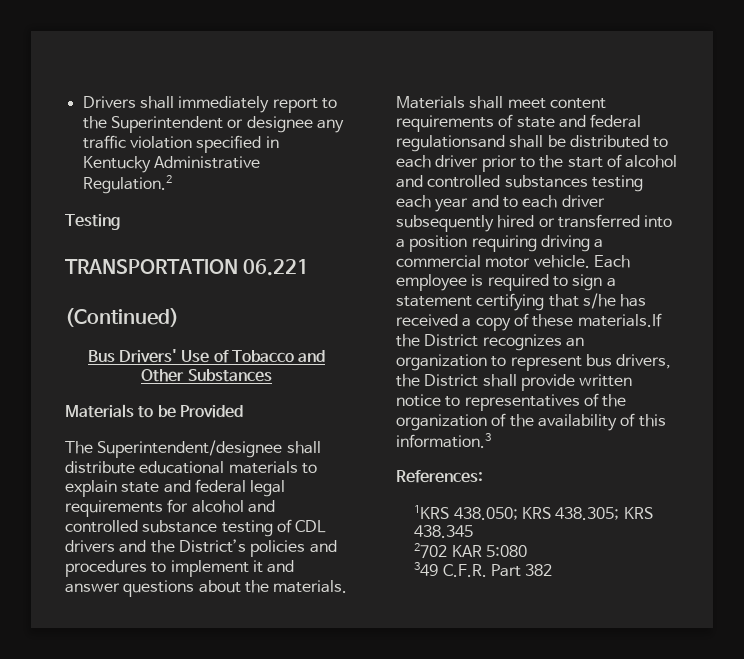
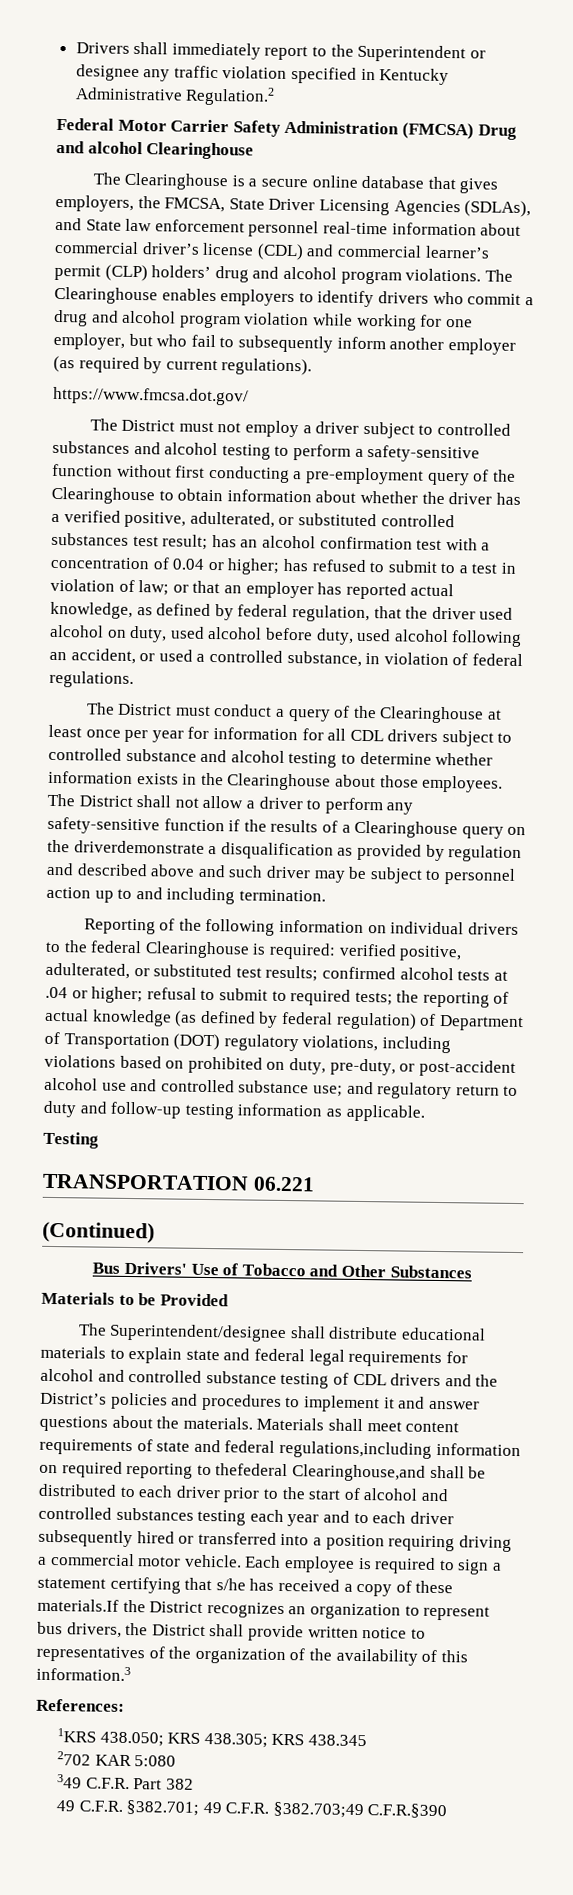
+ Federal Motor Carrier Safety Administration (FMCSA) Drug and alcohol Clearinghouse
+ The Clearinghouse is a secure online database that gives employers, the FMCSA, State Driver Licensing Agencies (SDLAs), and State law enforcement personnel real-time information about commercial driver’s license (CDL) and commercial learner’s permit (CLP) holders’ drug and alcohol program violations. The Clearinghouse enables employers to identify drivers who commit a drug and alcohol program violation while working for one employer, but who fail to subsequently inform another employer (as required by current regulations).
+ https://www.fmcsa.dot.gov/
+ The District must not employ a driver subject to controlled substances and alcohol testing to perform a safety-sensitive function without first conducting a pre-employment query of the Clearinghouse to obtain information about whether the driver has a verified positive, adulterated, or substituted controlled substances test result; has an alcohol confirmation test with a concentration of 0.04 or higher; has refused to submit to a test in violation of law; or that an employer has reported actual knowledge, as defined by federal regulation, that the driver used alcohol on duty, used alcohol before duty, used alcohol following an accident, or used a controlled substance, in violation of federal regulations.
+ The District must conduct a query of the Clearinghouse at least once per year for information for all CDL drivers subject to controlled substance and alcohol testing to determine whether information exists in the Clearinghouse about those employees. The District shall not allow a driver to perform any safety-sensitive function if the results of a Clearinghouse query on the driverdemonstrate a disqualification as provided by regulation and described above and such driver may be subject to personnel action up to and including termination.
+ Reporting of the following information on individual drivers to the federal Clearinghouse is required: verified positive, adulterated, or substituted test results; confirmed alcohol tests at .04 or higher; refusal to submit to required tests; the reporting of actual knowledge (as defined by federal regulation) of Department of Transportation (DOT) regulatory violations, including violations based on prohibited on duty, pre-duty, or post-accident alcohol use and controlled substance use; and regulatory return to duty and follow-up testing information as applicable.
- Materials shall meet content requirements of state and federal regulationsand shall be distributed to each driver prior to the start of alcohol and controlled substances testing each year and to each driver subsequently hired or transferred into a position requiring driving a commercial motor vehicle.
+ Materials shall meet content requirements of state and federal regulations,including information on required reporting to thefederal Clearinghouse,and shall be distributed to each driver prior to the start of alcohol and controlled substances testing each year and to each driver subsequently hired or transferred into a position requiring driving a commercial motor vehicle.
+ 49 C.F.R. §382.701; 49 C.F.R. §382.703;49 C.F.R.§390

